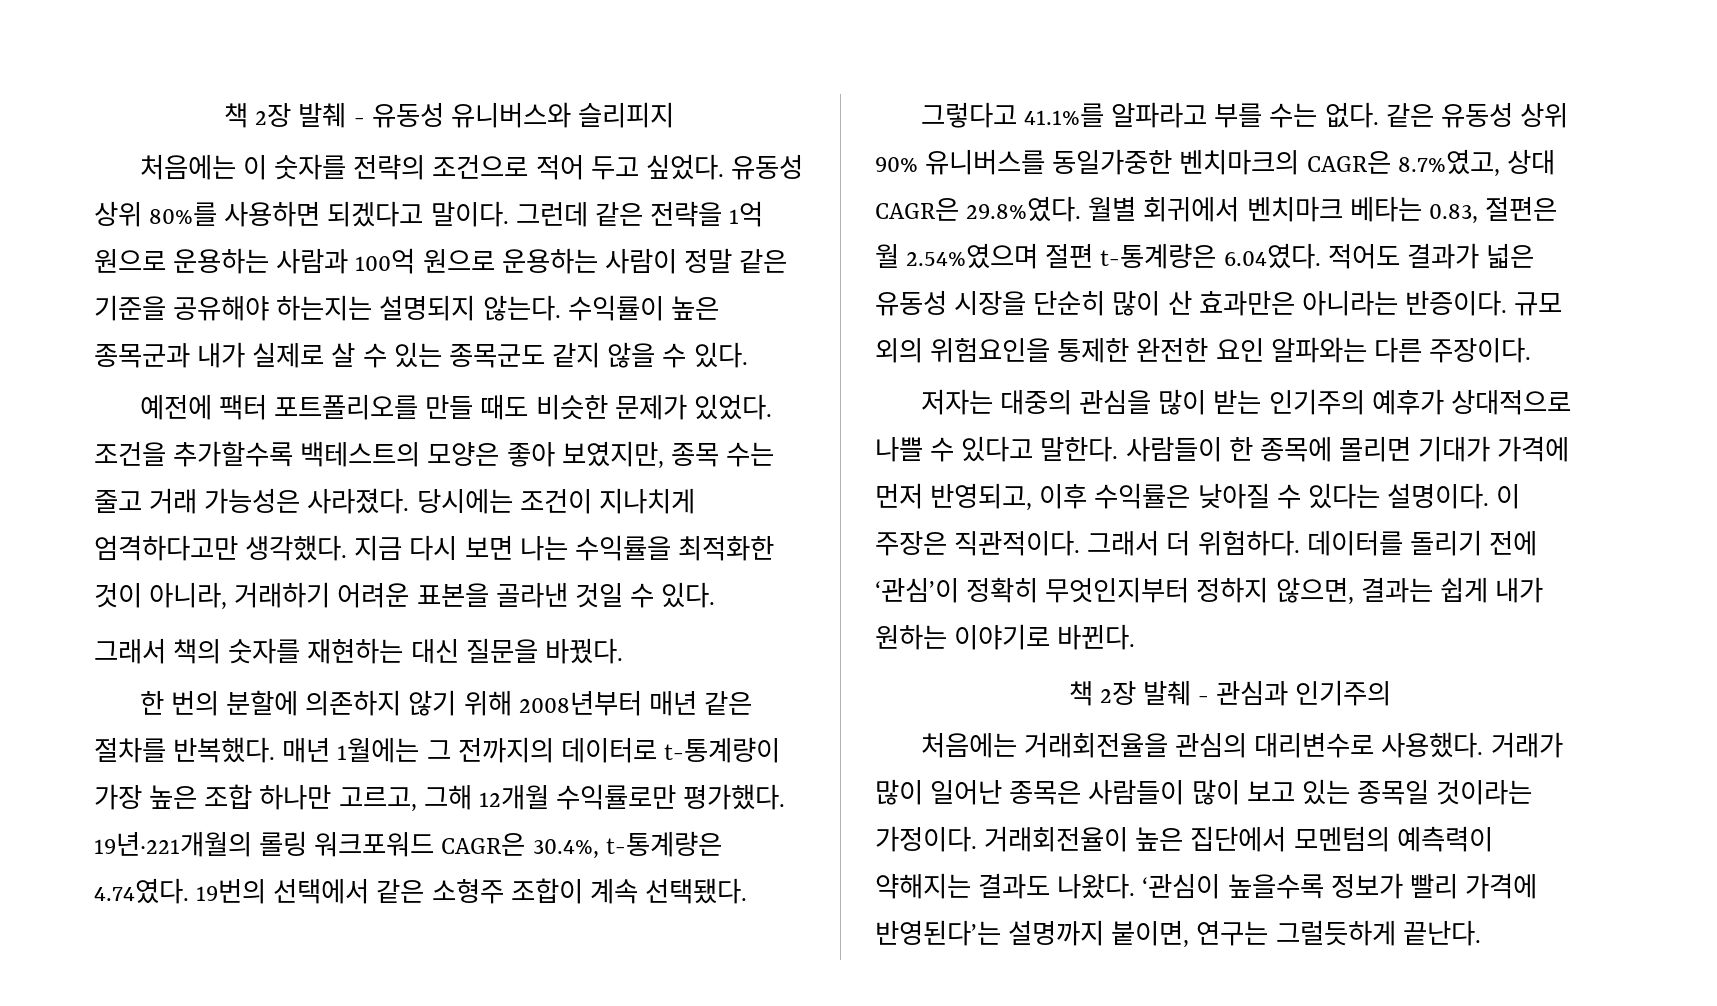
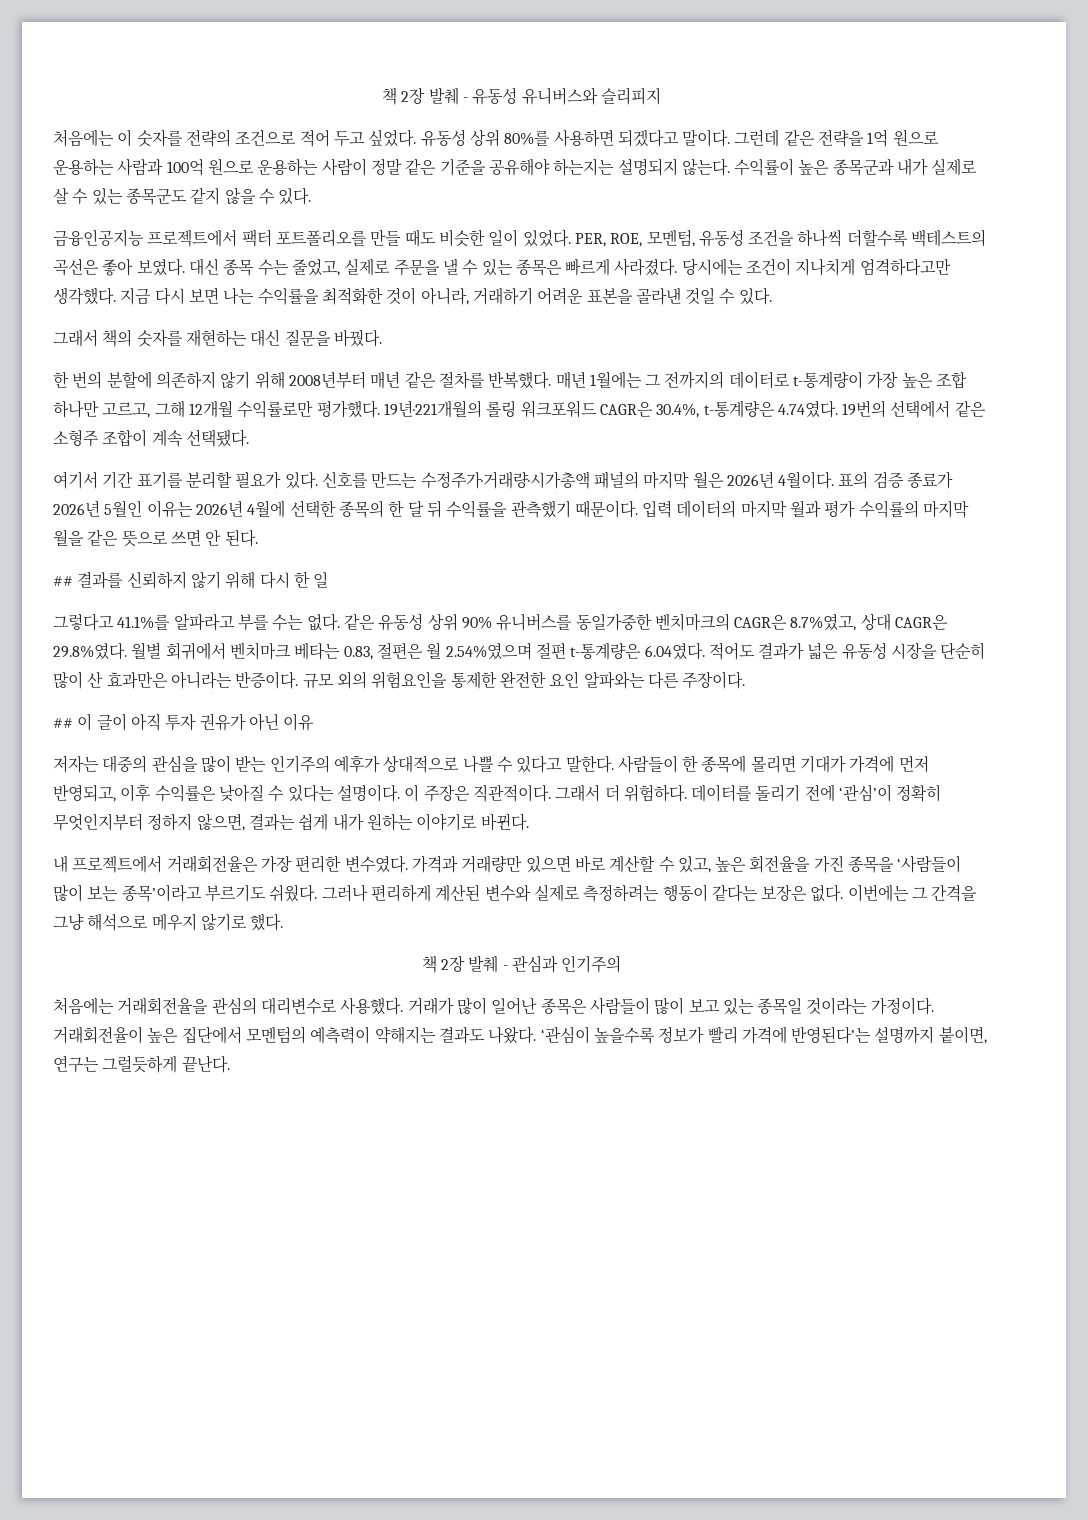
- 예전에 팩터 포트폴리오를 만들 때도 비슷한 문제가 있었다. 조건을 추가할수록 백테스트의 모양은 좋아 보였지만, 종목 수는 줄고 거래 가능성은 사라졌다.
+ 금융인공지능 프로젝트에서 팩터 포트폴리오를 만들 때도 비슷한 일이 있었다. PER, ROE, 모멘텀, 유동성 조건을 하나씩 더할수록 백테스트의 곡선은 좋아 보였다. 대신 종목 수는 줄었고, 실제로 주문을 낼 수 있는 종목은 빠르게 사라졌다.
+ 여기서 기간 표기를 분리할 필요가 있다. 신호를 만드는 수정주가·거래량·시가총액 패널의 마지막 월은 2026년 4월이다. 표의 검증 종료가 2026년 5월인 이유는 2026년 4월에 선택한 종목의 한 달 뒤 수익률을 관측했기 때문이다. 입력 데이터의 마지막 월과 평가 수익률의 마지막 월을 같은 뜻으로 쓰면 안 된다.
+ ## 결과를 신뢰하지 않기 위해 다시 한 일
+ ## 이 글이 아직 투자 권유가 아닌 이유
+ 내 프로젝트에서 거래회전율은 가장 편리한 변수였다. 가격과 거래량만 있으면 바로 계산할 수 있고, 높은 회전율을 가진 종목을 ‘사람들이 많이 보는 종목’이라고 부르기도 쉬웠다. 그러나 편리하게 계산된 변수와 실제로 측정하려는 행동이 같다는 보장은 없다. 이번에는 그 간격을 그냥 해석으로 메우지 않기로 했다.

